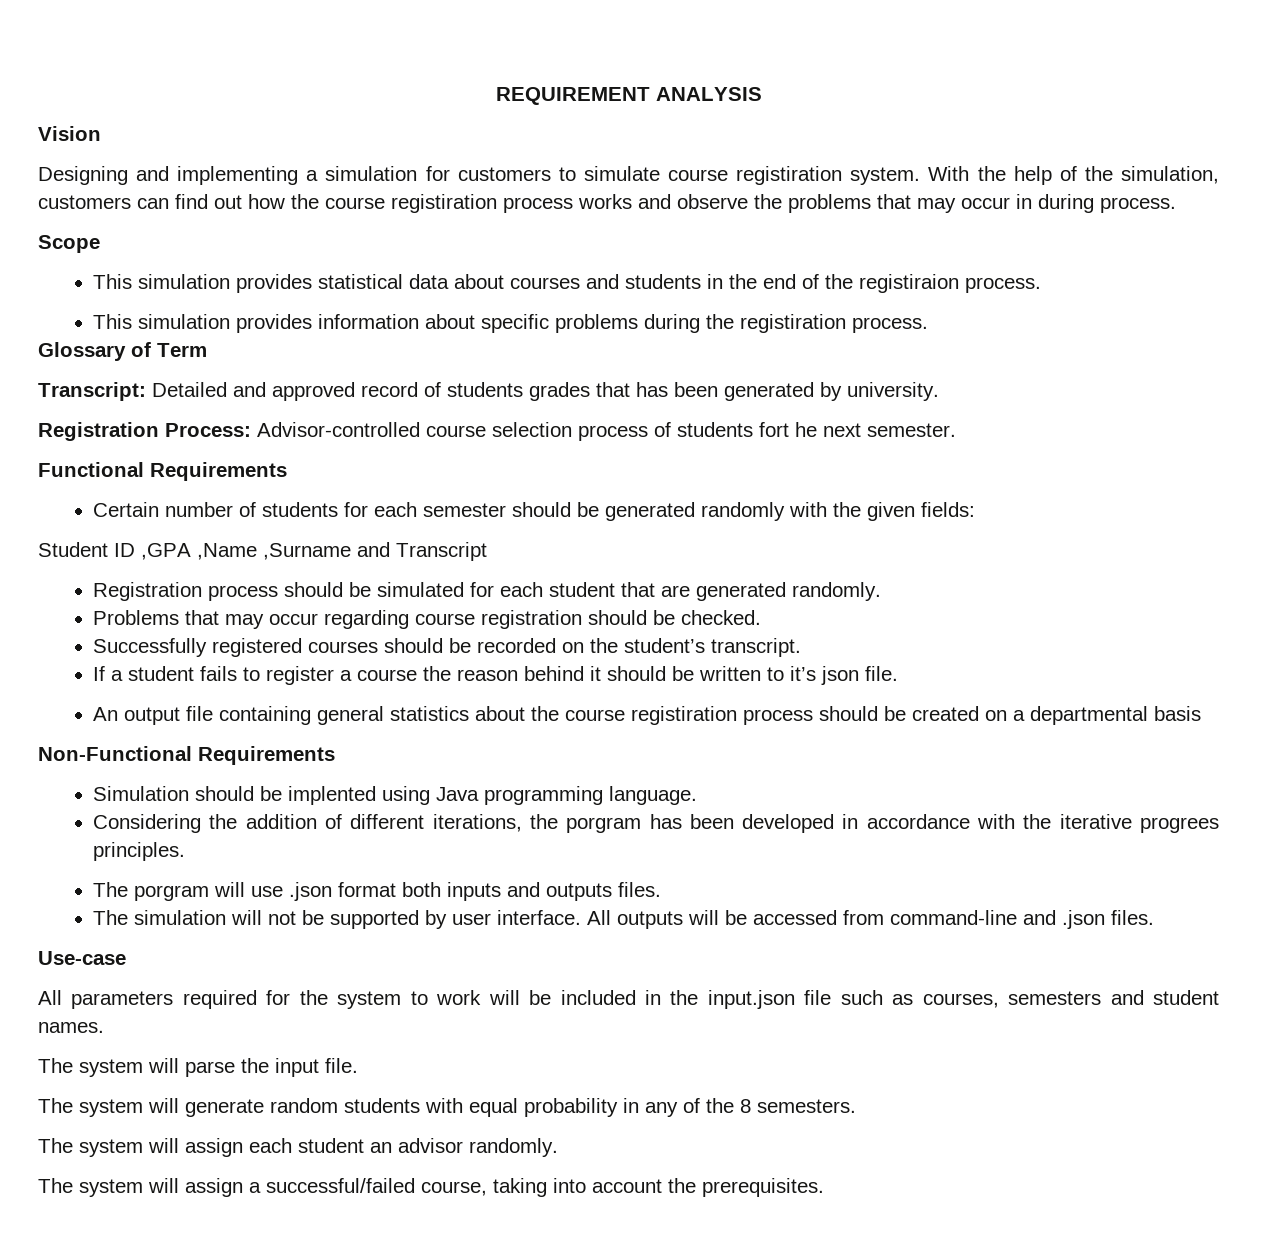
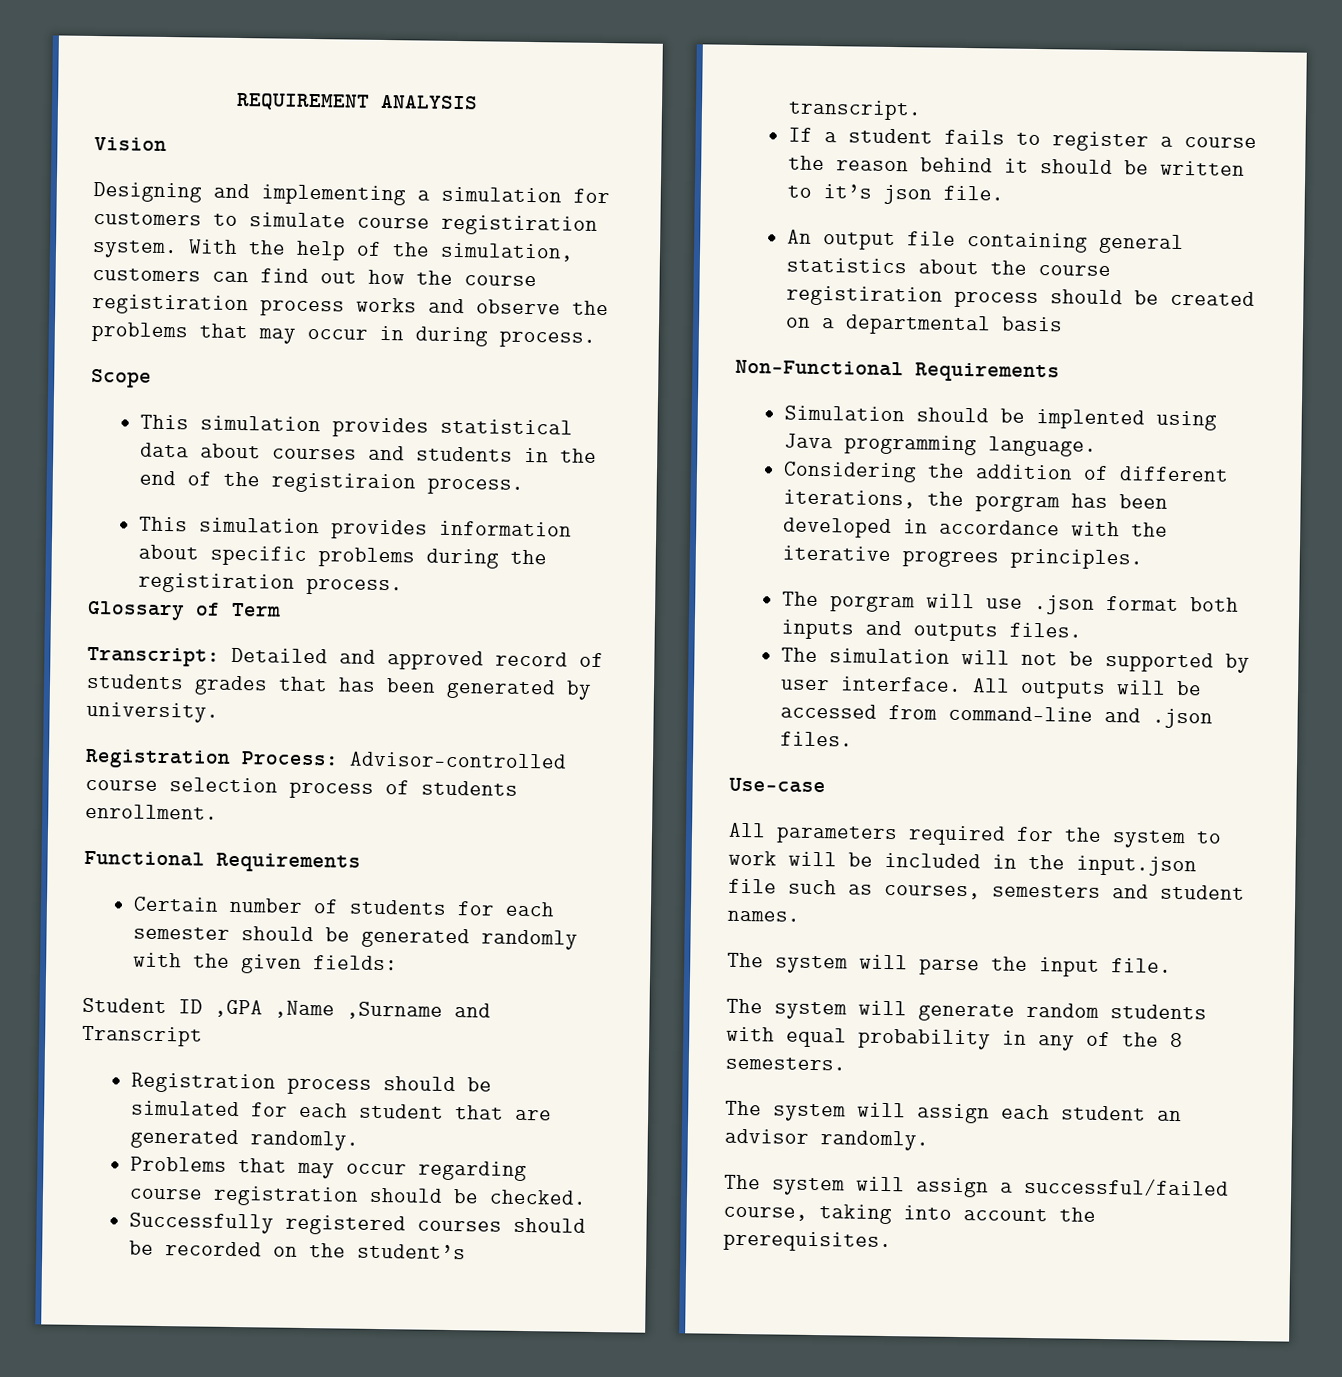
- Registration Process: Advisor-controlled course selection process of students fort he next semester.
+ Registration Process: Advisor-controlled course selection process of students enrollment.

